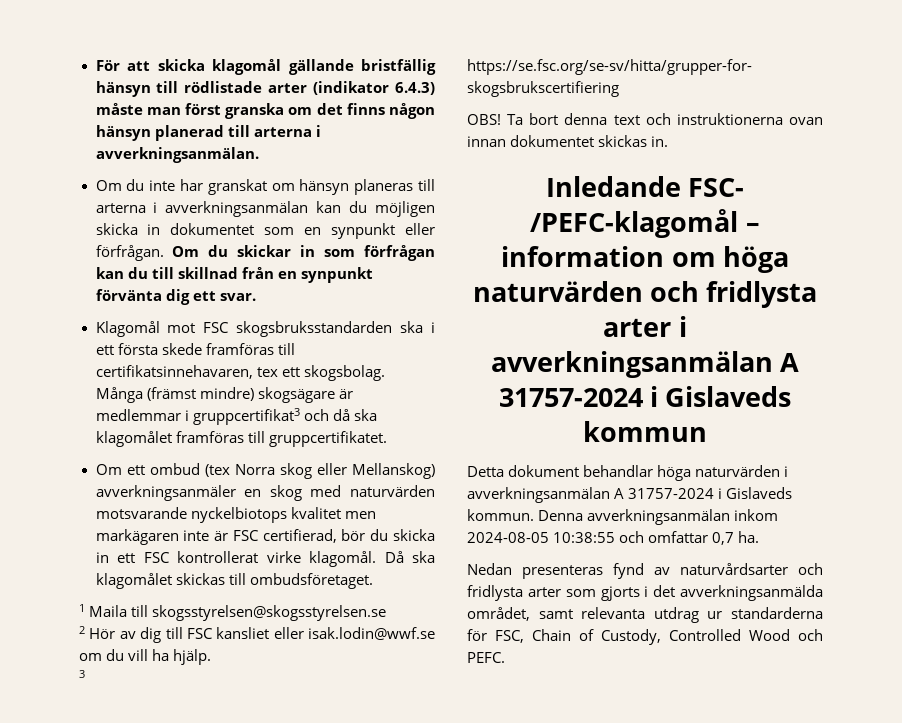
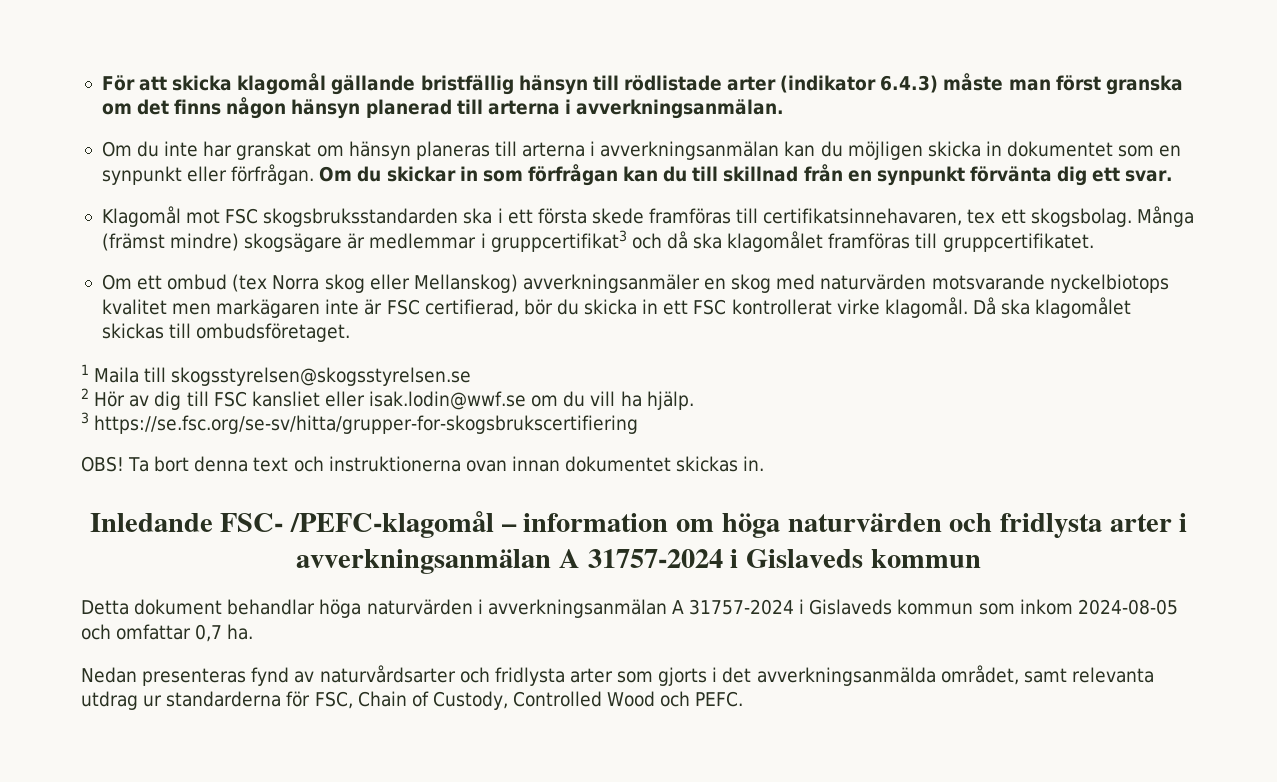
- Detta dokument behandlar höga naturvärden i avverkningsanmälan A 31757-2024 i Gislaveds kommun. Denna avverkningsanmälan inkom 2024-08-05 10:38:55 och omfattar 0,7 ha.
+ Detta dokument behandlar höga naturvärden i avverkningsanmälan A 31757-2024 i Gislaveds kommun som inkom 2024-08-05 och omfattar 0,7 ha.

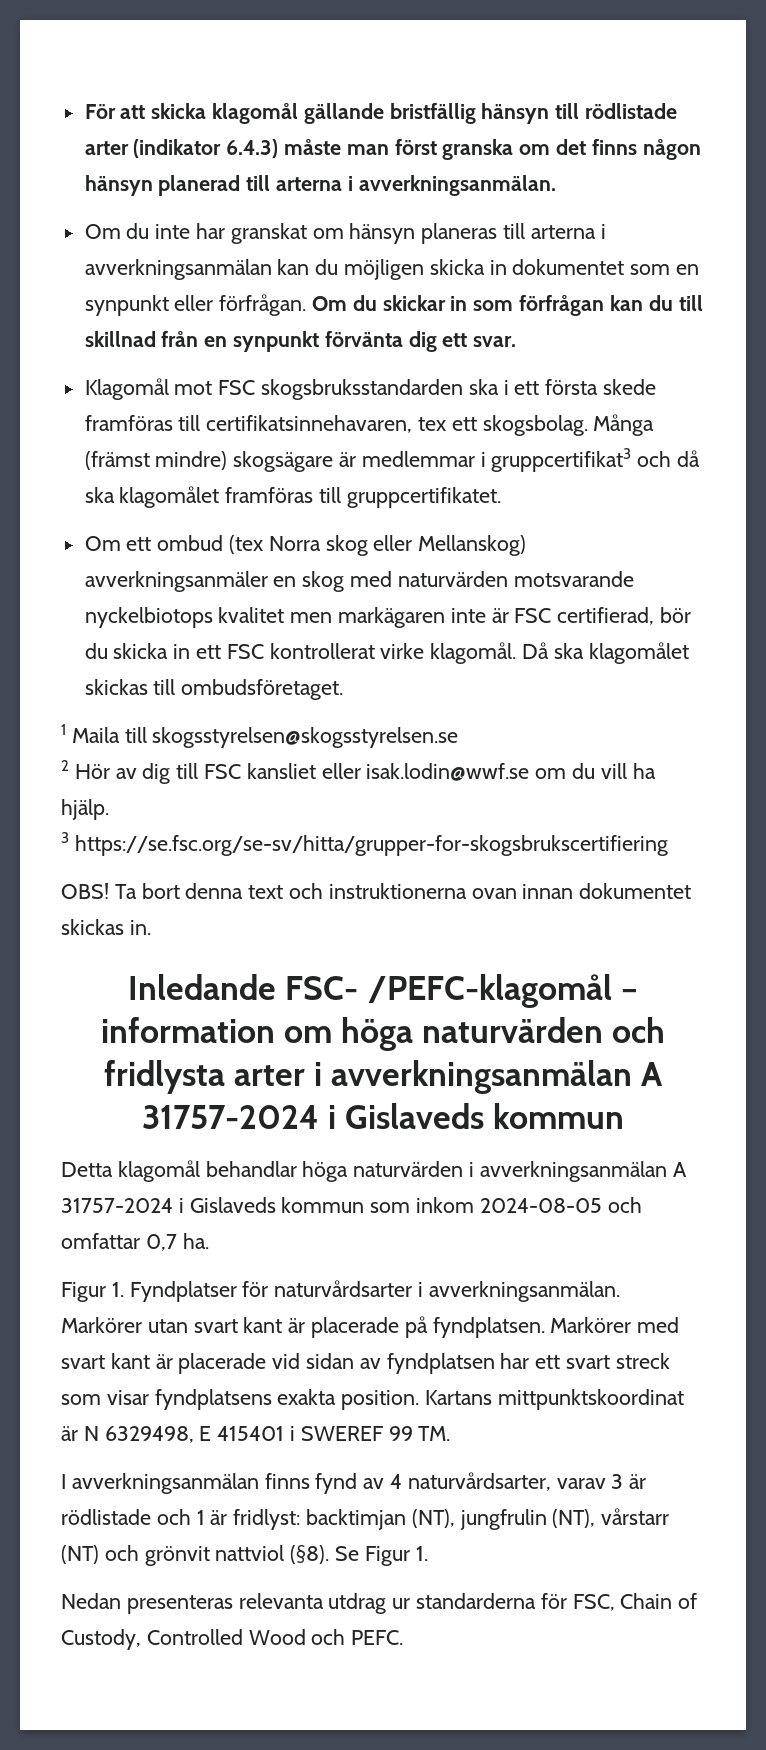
- Detta dokument behandlar höga naturvärden i avverkningsanmälan A 31757-2024 i Gislaveds kommun som inkom 2024-08-05 och omfattar 0,7 ha.
+ Detta klagomål behandlar höga naturvärden i avverkningsanmälan A 31757-2024 i Gislaveds kommun som inkom 2024-08-05 och omfattar 0,7 ha.
- Nedan presenteras fynd av naturvårdsarter och fridlysta arter som gjorts i det avverkningsanmälda området, samt relevanta utdrag ur standarderna för FSC, Chain of Custody, Controlled Wood och PEFC.
+ Figur 1. Fyndplatser för naturvårdsarter i avverkningsanmälan. Markörer utan svart kant är placerade på fyndplatsen. Markörer med svart kant är placerade vid sidan av fyndplatsen har ett svart streck som visar fyndplatsens exakta position. Kartans mittpunktskoordinat är N 6329498, E 415401 i SWEREF 99 TM.
+ I avverkningsanmälan finns fynd av 4 naturvårdsarter, varav 3 är rödlistade och 1 är fridlyst: backtimjan (NT), jungfrulin (NT), vårstarr (NT) och grönvit nattviol (§8). Se Figur 1.
+ Nedan presenteras relevanta utdrag ur standarderna för FSC, Chain of Custody, Controlled Wood och PEFC.

